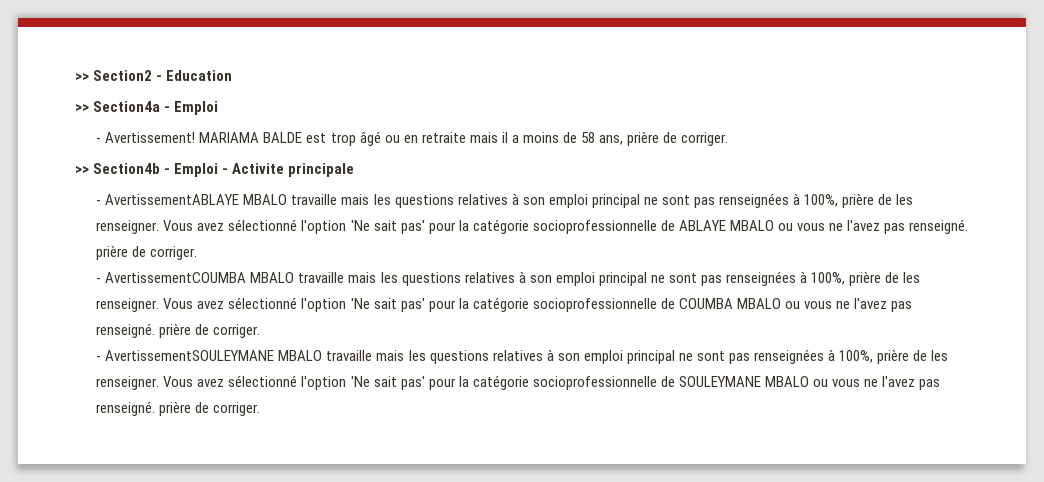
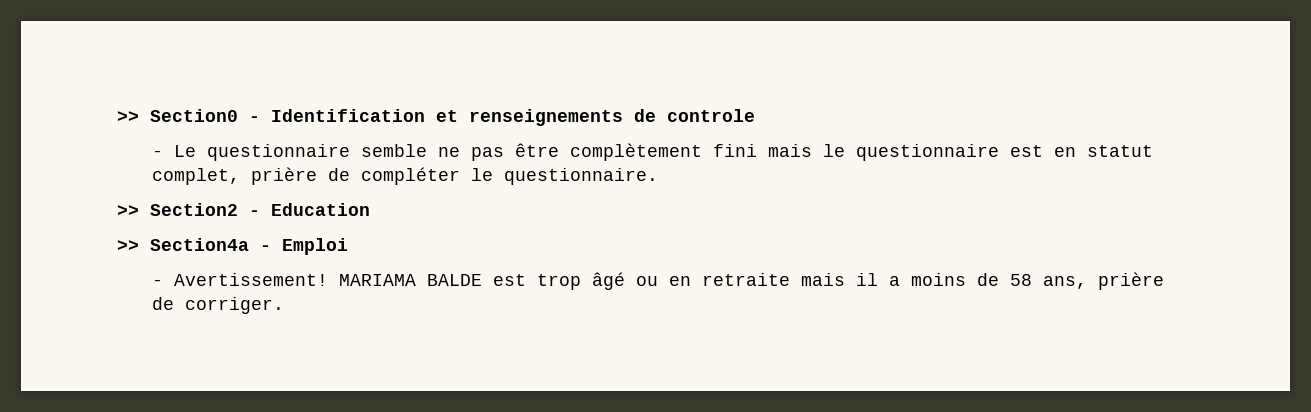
+ >> Section0 - Identification et renseignements de controle
+ - Le questionnaire semble ne pas être complètement fini mais le questionnaire est en statut complet, prière de compléter le questionnaire.
- >> Section4b - Emploi - Activite principale
- - AvertissementABLAYE MBALO travaille mais les questions relatives à son emploi principal ne sont pas renseignées à 100%, prière de les renseigner. Vous avez sélectionné l'option 'Ne sait pas' pour la catégorie socioprofessionnelle de ABLAYE MBALO ou vous ne l'avez pas renseigné. prière de corriger.
- - AvertissementCOUMBA MBALO travaille mais les questions relatives à son emploi principal ne sont pas renseignées à 100%, prière de les renseigner. Vous avez sélectionné l'option 'Ne sait pas' pour la catégorie socioprofessionnelle de COUMBA MBALO ou vous ne l'avez pas renseigné. prière de corriger.
- - AvertissementSOULEYMANE MBALO travaille mais les questions relatives à son emploi principal ne sont pas renseignées à 100%, prière de les renseigner. Vous avez sélectionné l'option 'Ne sait pas' pour la catégorie socioprofessionnelle de SOULEYMANE MBALO ou vous ne l'avez pas renseigné. prière de corriger.

